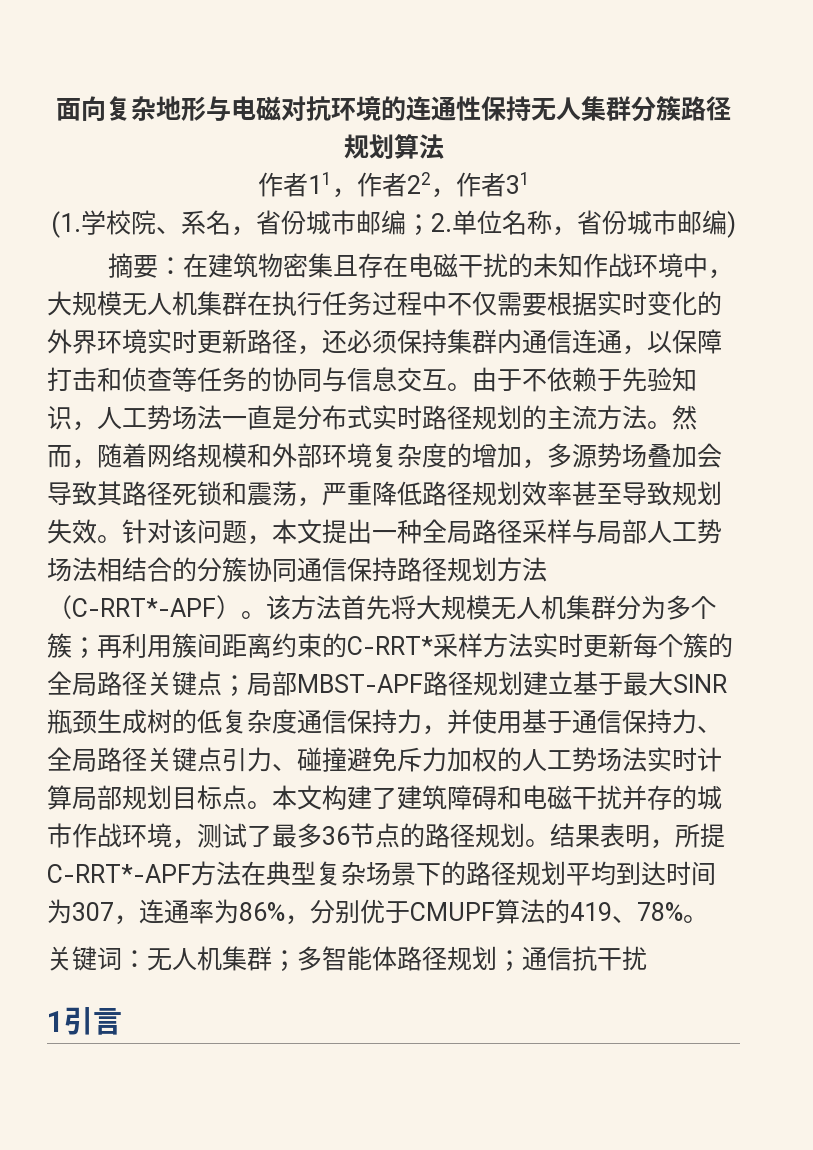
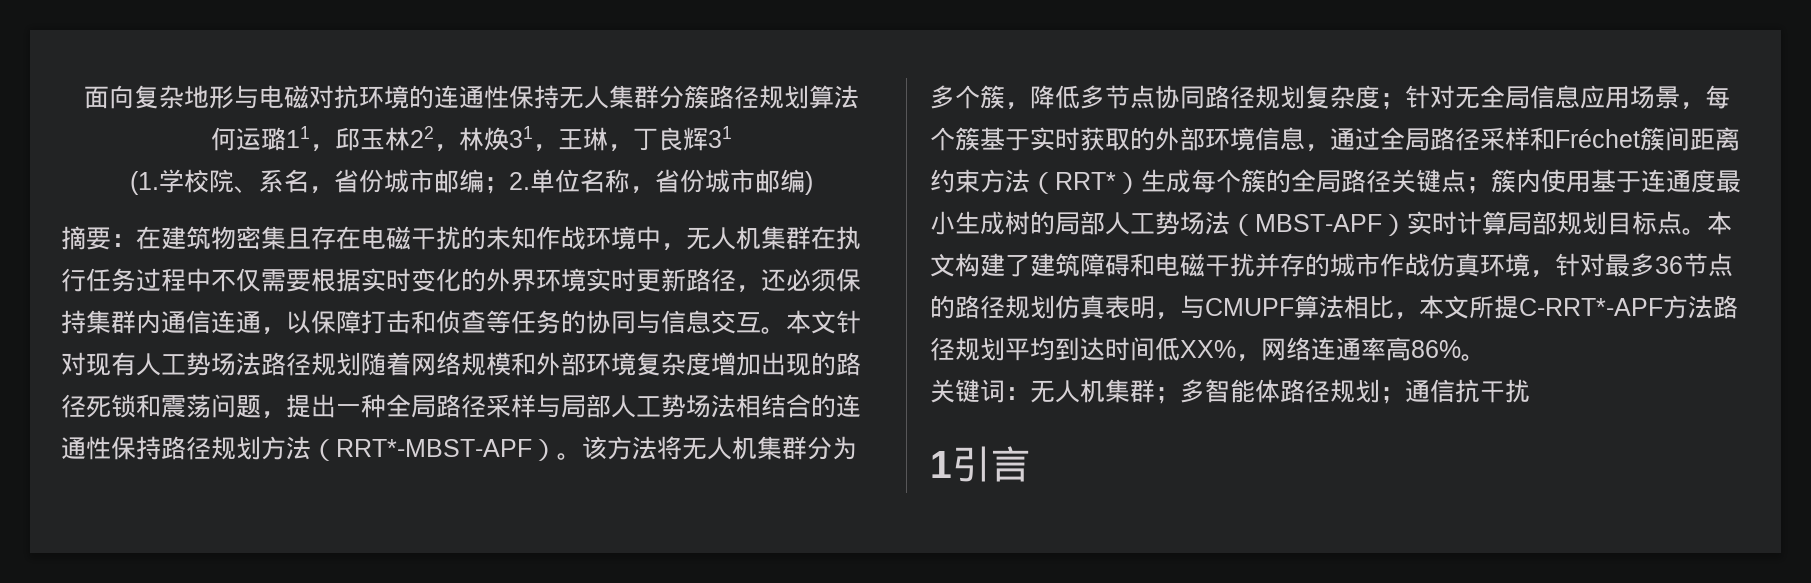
- 作者11，作者22，作者31
+ 何运璐11，邱玉林22，林焕31，王琳，丁良辉31
- 摘要：在建筑物密集且存在电磁干扰的未知作战环境中，大规模无人机集群在执行任务过程中不仅需要根据实时变化的外界环境实时更新路径，还必须保持集群内通信连通，以保障打击和侦查等任务的协同与信息交互。
+ 摘要：在建筑物密集且存在电磁干扰的未知作战环境中，无人机集群在执行任务过程中不仅需要根据实时变化的外界环境实时更新路径，还必须保持集群内通信连通，以保障打击和侦查等任务的协同与信息交互。
- 由于不依赖于先验知识，人工势场法一直是分布式实时路径规划的主流方法。然而，随着网络规模和外部环境复杂度的增加，多源势场叠加会导致其路径死锁和震荡，严重降低路径规划效率甚至导致规划失效。针对该问题，本文提出一种全局路径采样与局部人工势场法相结合的分簇协同通信保持路径规划方法（C-RRT*-APF）。
+ 本文针对现有人工势场法路径规划随着网络规模和外部环境复杂度增加出现的路径死锁和震荡问题，提出一种全局路径采样与局部人工势场法相结合的连通性保持路径规划方法（RRT*-MBST-APF）。
- 该方法首先将大规模无人机集群分为多个簇；再利用簇间距离约束的C-RRT*采样方法实时更新每个簇的全局路径关键点；局部MBST-APF路径规划建立基于最大SINR瓶颈生成树的低复杂度通信保持力，并使用基于通信保持力、全局路径关键点引力、碰撞避免斥力加权的人工势场法实时计算局部规划目标点。
+ 该方法将无人机集群分为多个簇，降低多节点协同路径规划复杂度；针对无全局信息应用场景，每个簇基于实时获取的外部环境信息，通过全局路径采样和Fréchet簇间距离约束方法（RRT*）生成每个簇的全局路径关键点；簇内使用基于连通度最小生成树的局部人工势场法（MBST-APF）实时计算局部规划目标点。
- 本文构建了建筑障碍和电磁干扰并存的城市作战环境，测试了最多36节点的路径规划。结果表明，所提C-RRT*-APF方法在典型复杂场景下的路径规划平均到达时间为307，连通率为86%，分别优于CMUPF算法的419、78%。
+ 本文构建了建筑障碍和电磁干扰并存的城市作战仿真环境，针对最多36节点的路径规划仿真表明，与CMUPF算法相比，本文所提C-RRT*-APF方法路径规划平均到达时间低XX%，网络连通率高86%。

